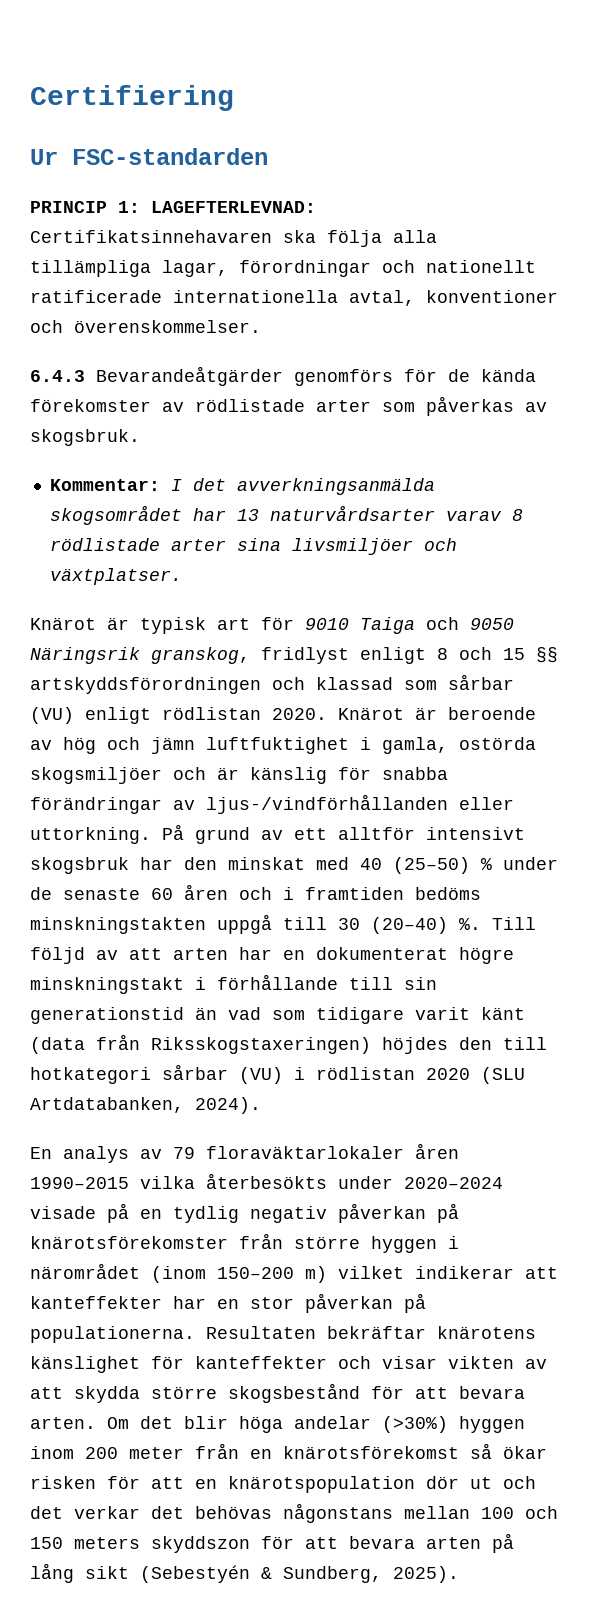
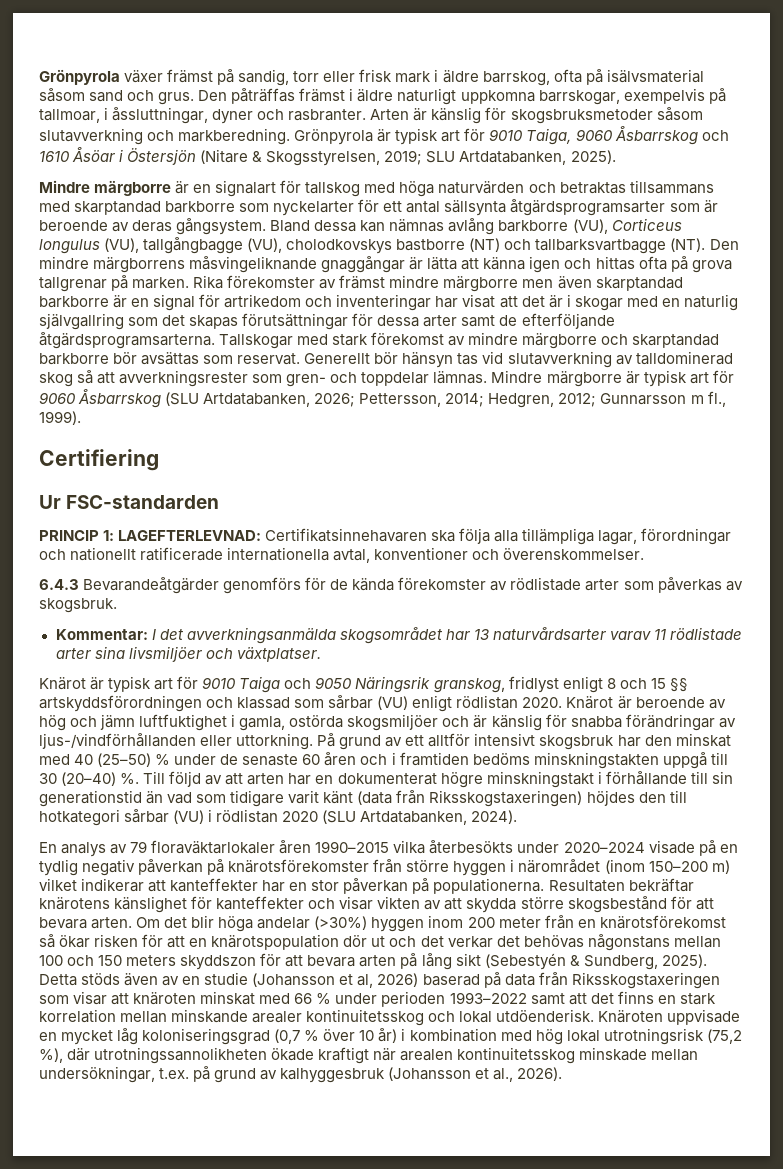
+ Grönpyrola växer främst på sandig, torr eller frisk mark i äldre barrskog, ofta på isälvsmaterial såsom sand och grus. Den påträffas främst i äldre naturligt uppkomna barrskogar, exempelvis på tallmoar, i åssluttningar, dyner och rasbranter. Arten är känslig för skogsbruksmetoder såsom slutavverkning och markberedning. Grönpyrola är typisk art för 9010 Taiga, 9060 Åsbarrskog och 1610 Åsöar i Östersjön (Nitare & Skogsstyrelsen, 2019; SLU Artdatabanken, 2025).
+ Mindre märgborre är en signalart för tallskog med höga naturvärden och betraktas tillsammans med skarptandad barkborre som nyckelarter för ett antal sällsynta åtgärdsprogramsarter som är beroende av deras gångsystem. Bland dessa kan nämnas avlång barkborre (VU), Corticeus longulus (VU), tallgångbagge (VU), cholodkovskys bastborre (NT) och tallbarksvartbagge (NT). Den mindre märgborrens måsvingeliknande gnaggångar är lätta att känna igen och hittas ofta på grova tallgrenar på marken. Rika förekomster av främst mindre märgborre men även skarptandad barkborre är en signal för artrikedom och inventeringar har visat att det är i skogar med en naturlig självgallring som det skapas förutsättningar för dessa arter samt de efterföljande åtgärdsprogramsarterna. Tallskogar med stark förekomst av mindre märgborre och skarptandad barkborre bör avsättas som reservat. Generellt bör hänsyn tas vid slutavverkning av talldominerad skog så att avverkningsrester som gren- och toppdelar lämnas. Mindre märgborre är typisk art för 9060 Åsbarrskog (SLU Artdatabanken, 2026; Pettersson, 2014; Hedgren, 2012; Gunnarsson m fl., 1999).
- Kommentar: I det avverkningsanmälda skogsområdet har 13 naturvårdsarter varav 8 rödlistade arter sina livsmiljöer och växtplatser.
+ Kommentar: I det avverkningsanmälda skogsområdet har 13 naturvårdsarter varav 11 rödlistade arter sina livsmiljöer och växtplatser.
+ Detta stöds även av en studie (Johansson et al, 2026) baserad på data från Riksskogstaxeringen som visar att knäroten minskat med 66 % under perioden 1993–2022 samt att det finns en stark korrelation mellan minskande arealer kontinuitetsskog och lokal utdöenderisk. Knäroten uppvisade en mycket låg koloniseringsgrad (0,7 % över 10 år) i kombination med hög lokal utrotningsrisk (75,2 %), där utrotningssannolikheten ökade kraftigt när arealen kontinuitetsskog minskade mellan undersökningar, t.ex. på grund av kalhyggesbruk (Johansson et al., 2026).

